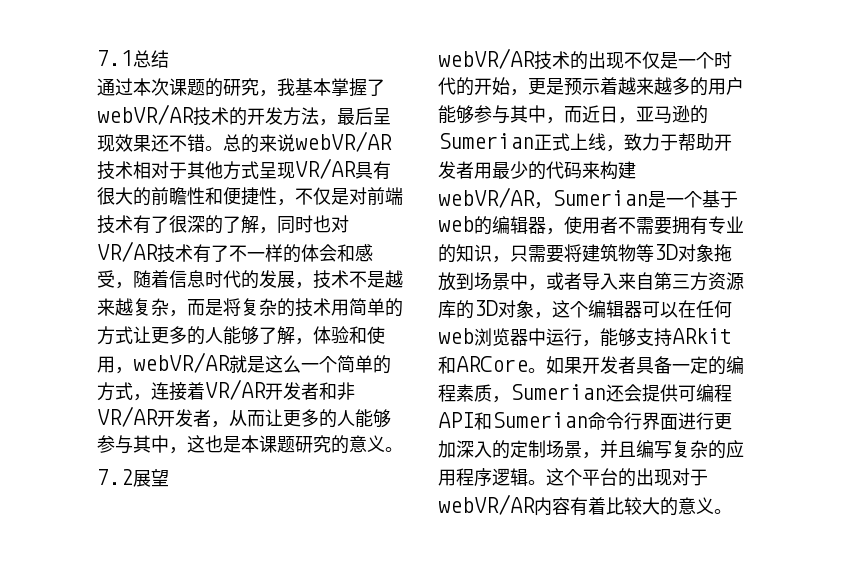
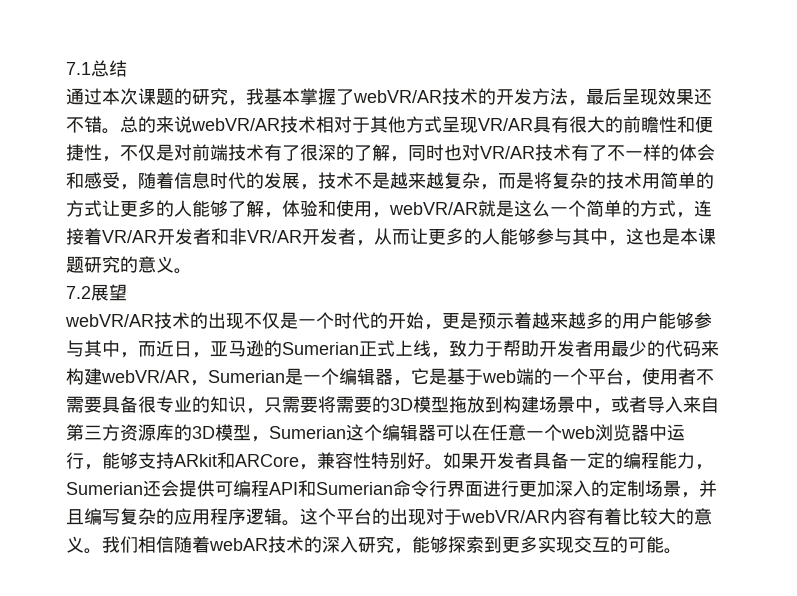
- webVR/AR技术的出现不仅是一个时代的开始，更是预示着越来越多的用户能够参与其中，而近日，亚马逊的Sumerian正式上线，致力于帮助开发者用最少的代码来构建webVR/AR，Sumerian是一个基于web的编辑器，使用者不需要拥有专业的知识，只需要将建筑物等3D对象拖放到场景中，或者导入来自第三方资源库的3D对象，这个编辑器可以在任何web浏览器中运行，能够支持ARkit和ARCore。
+ webVR/AR技术的出现不仅是一个时代的开始，更是预示着越来越多的用户能够参与其中，而近日，亚马逊的Sumerian正式上线，致力于帮助开发者用最少的代码来构建webVR/AR，Sumerian是一个编辑器，它是基于web端的一个平台，使用者不需要具备很专业的知识，只需要将需要的3D模型拖放到构建场景中，或者导入来自第三方资源库的3D模型，Sumerian这个编辑器可以在任意一个web浏览器中运行，能够支持ARkit和ARCore，兼容性特别好。
- 如果开发者具备一定的编程素质，Sumerian还会提供可编程API和Sumerian命令行界面进行更加深入的定制场景，并且编写复杂的应用程序逻辑。
+ 如果开发者具备一定的编程能力，Sumerian还会提供可编程API和Sumerian命令行界面进行更加深入的定制场景，并且编写复杂的应用程序逻辑。
+ 我们相信随着webAR技术的深入研究，能够探索到更多实现交互的可能。

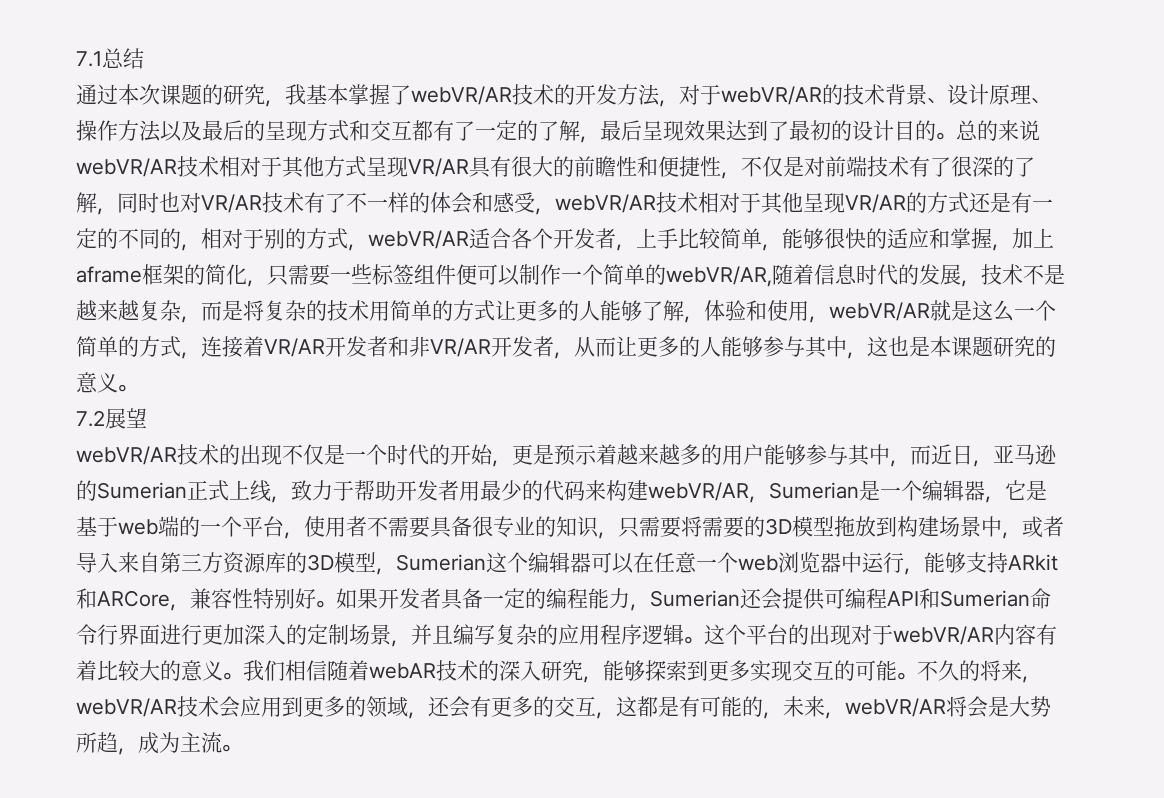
- 通过本次课题的研究，我基本掌握了webVR/AR技术的开发方法，最后呈现效果还不错。
+ 通过本次课题的研究，我基本掌握了webVR/AR技术的开发方法，对于webVR/AR的技术背景、设计原理、操作方法以及最后的呈现方式和交互都有了一定的了解，最后呈现效果达到了最初的设计目的。
- 总的来说webVR/AR技术相对于其他方式呈现VR/AR具有很大的前瞻性和便捷性，不仅是对前端技术有了很深的了解，同时也对VR/AR技术有了不一样的体会和感受，随着信息时代的发展，技术不是越来越复杂，而是将复杂的技术用简单的方式让更多的人能够了解，体验和使用，webVR/AR就是这么一个简单的方式，连接着VR/AR开发者和非VR/AR开发者，从而让更多的人能够参与其中，这也是本课题研究的意义。
+ 总的来说webVR/AR技术相对于其他方式呈现VR/AR具有很大的前瞻性和便捷性，不仅是对前端技术有了很深的了解，同时也对VR/AR技术有了不一样的体会和感受，webVR/AR技术相对于其他呈现VR/AR的方式还是有一定的不同的，相对于别的方式，webVR/AR适合各个开发者，上手比较简单，能够很快的适应和掌握，加上aframe框架的简化，只需要一些标签组件便可以制作一个简单的webVR/AR,随着信息时代的发展，技术不是越来越复杂，而是将复杂的技术用简单的方式让更多的人能够了解，体验和使用，webVR/AR就是这么一个简单的方式，连接着VR/AR开发者和非VR/AR开发者，从而让更多的人能够参与其中，这也是本课题研究的意义。
+ 不久的将来，webVR/AR技术会应用到更多的领域，还会有更多的交互，这都是有可能的，未来，webVR/AR将会是大势所趋，成为主流。

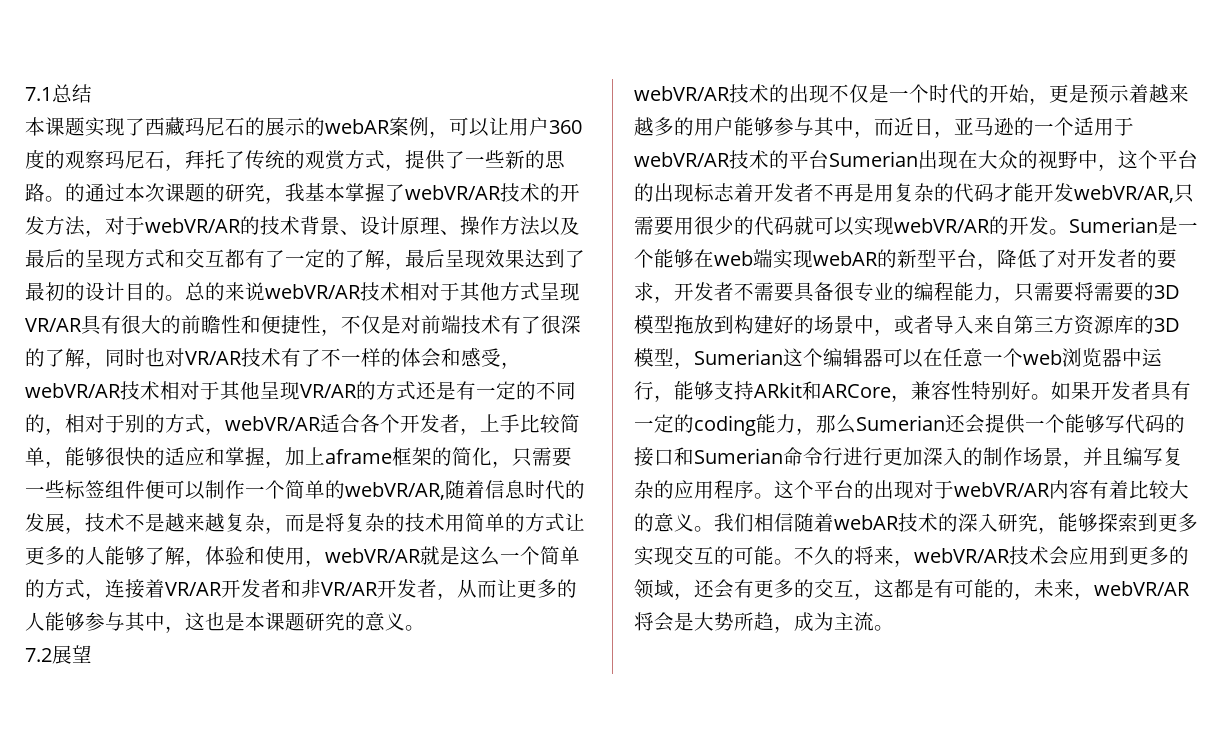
- 通过本次课题的研究，我基本掌握了webVR/AR技术的开发方法，对于webVR/AR的技术背景、设计原理、操作方法以及最后的呈现方式和交互都有了一定的了解，最后呈现效果达到了最初的设计目的。
+ 本课题实现了西藏玛尼石的展示的webAR案例，可以让用户360度的观察玛尼石，拜托了传统的观赏方式，提供了一些新的思路。的通过本次课题的研究，我基本掌握了webVR/AR技术的开发方法，对于webVR/AR的技术背景、设计原理、操作方法以及最后的呈现方式和交互都有了一定的了解，最后呈现效果达到了最初的设计目的。
- webVR/AR技术的出现不仅是一个时代的开始，更是预示着越来越多的用户能够参与其中，而近日，亚马逊的Sumerian正式上线，致力于帮助开发者用最少的代码来构建webVR/AR，Sumerian是一个编辑器，它是基于web端的一个平台，使用者不需要具备很专业的知识，只需要将需要的3D模型拖放到构建场景中，或者导入来自第三方资源库的3D模型，Sumerian这个编辑器可以在任意一个web浏览器中运行，能够支持ARkit和ARCore，兼容性特别好。
+ webVR/AR技术的出现不仅是一个时代的开始，更是预示着越来越多的用户能够参与其中，而近日，亚马逊的一个适用于webVR/AR技术的平台Sumerian出现在大众的视野中，这个平台的出现标志着开发者不再是用复杂的代码才能开发webVR/AR,只需要用很少的代码就可以实现webVR/AR的开发。Sumerian是一个能够在web端实现webAR的新型平台，降低了对开发者的要求，开发者不需要具备很专业的编程能力，只需要将需要的3D模型拖放到构建好的场景中，或者导入来自第三方资源库的3D模型，Sumerian这个编辑器可以在任意一个web浏览器中运行，能够支持ARkit和ARCore，兼容性特别好。
- 如果开发者具备一定的编程能力，Sumerian还会提供可编程API和Sumerian命令行界面进行更加深入的定制场景，并且编写复杂的应用程序逻辑。
+ 如果开发者具有一定的coding能力，那么Sumerian还会提供一个能够写代码的接口和Sumerian命令行进行更加深入的制作场景，并且编写复杂的应用程序。

